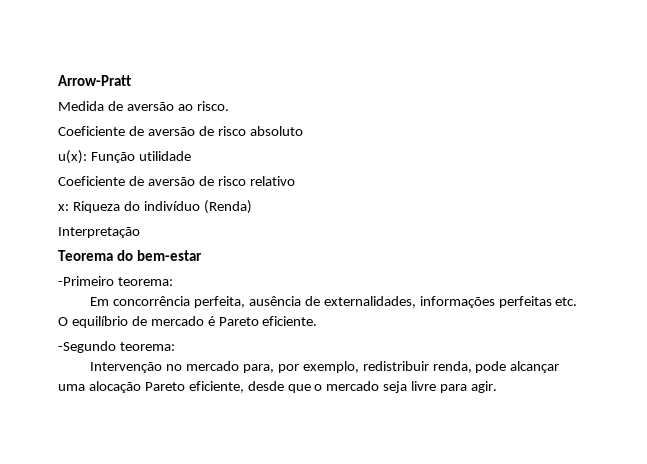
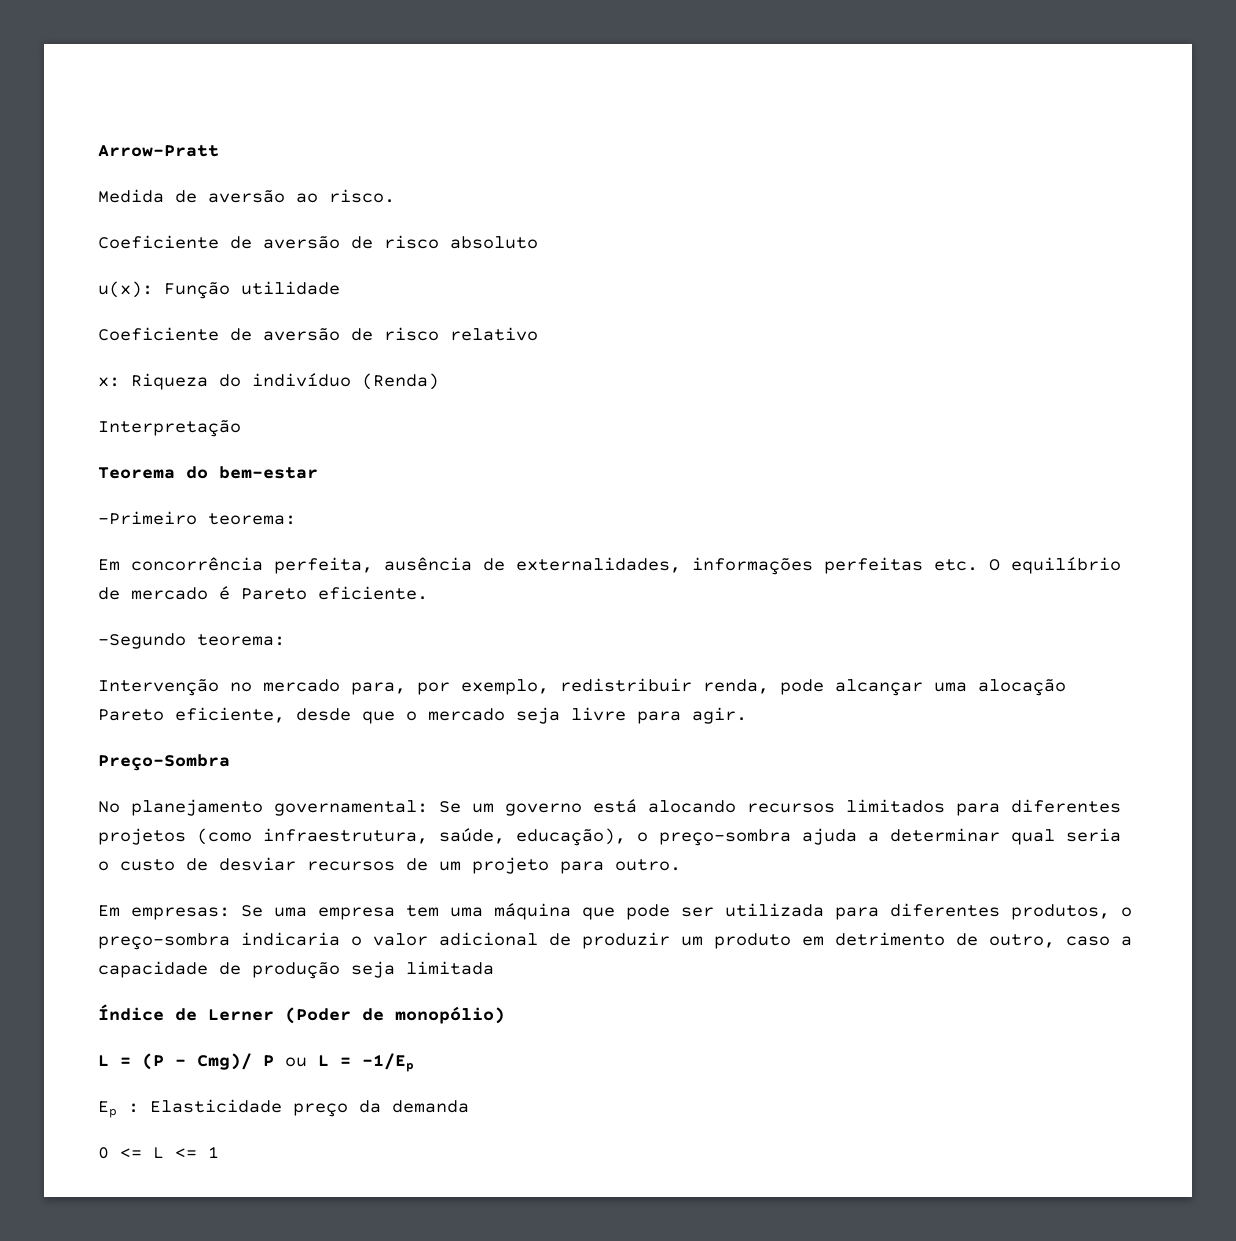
+ Preço-Sombra
+ No planejamento governamental: Se um governo está alocando recursos limitados para diferentes projetos (como infraestrutura, saúde, educação), o preço-sombra ajuda a determinar qual seria o custo de desviar recursos de um projeto para outro.
+ Em empresas: Se uma empresa tem uma máquina que pode ser utilizada para diferentes produtos, o preço-sombra indicaria o valor adicional de produzir um produto em detrimento de outro, caso a capacidade de produção seja limitada
+ Índice de Lerner (Poder de monopólio)
+ L = (P – Cmg)/ P ou L = -1/Ep
+ Ep : Elasticidade preço da demanda
+ 0 <= L <= 1

